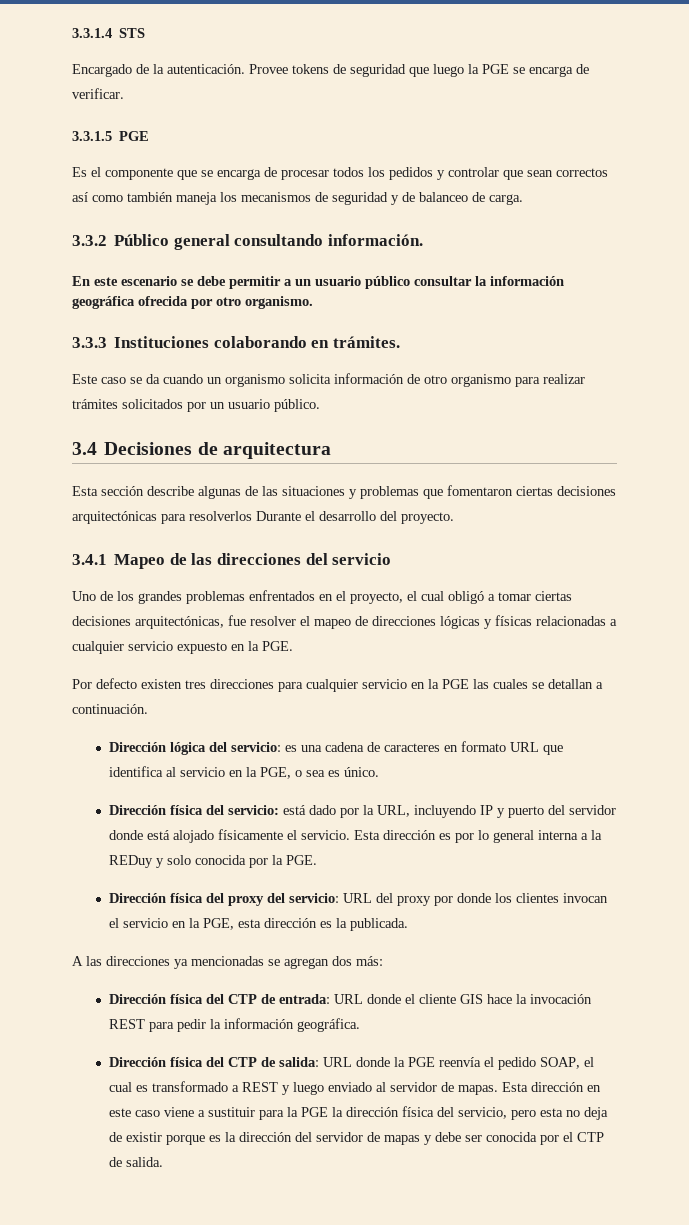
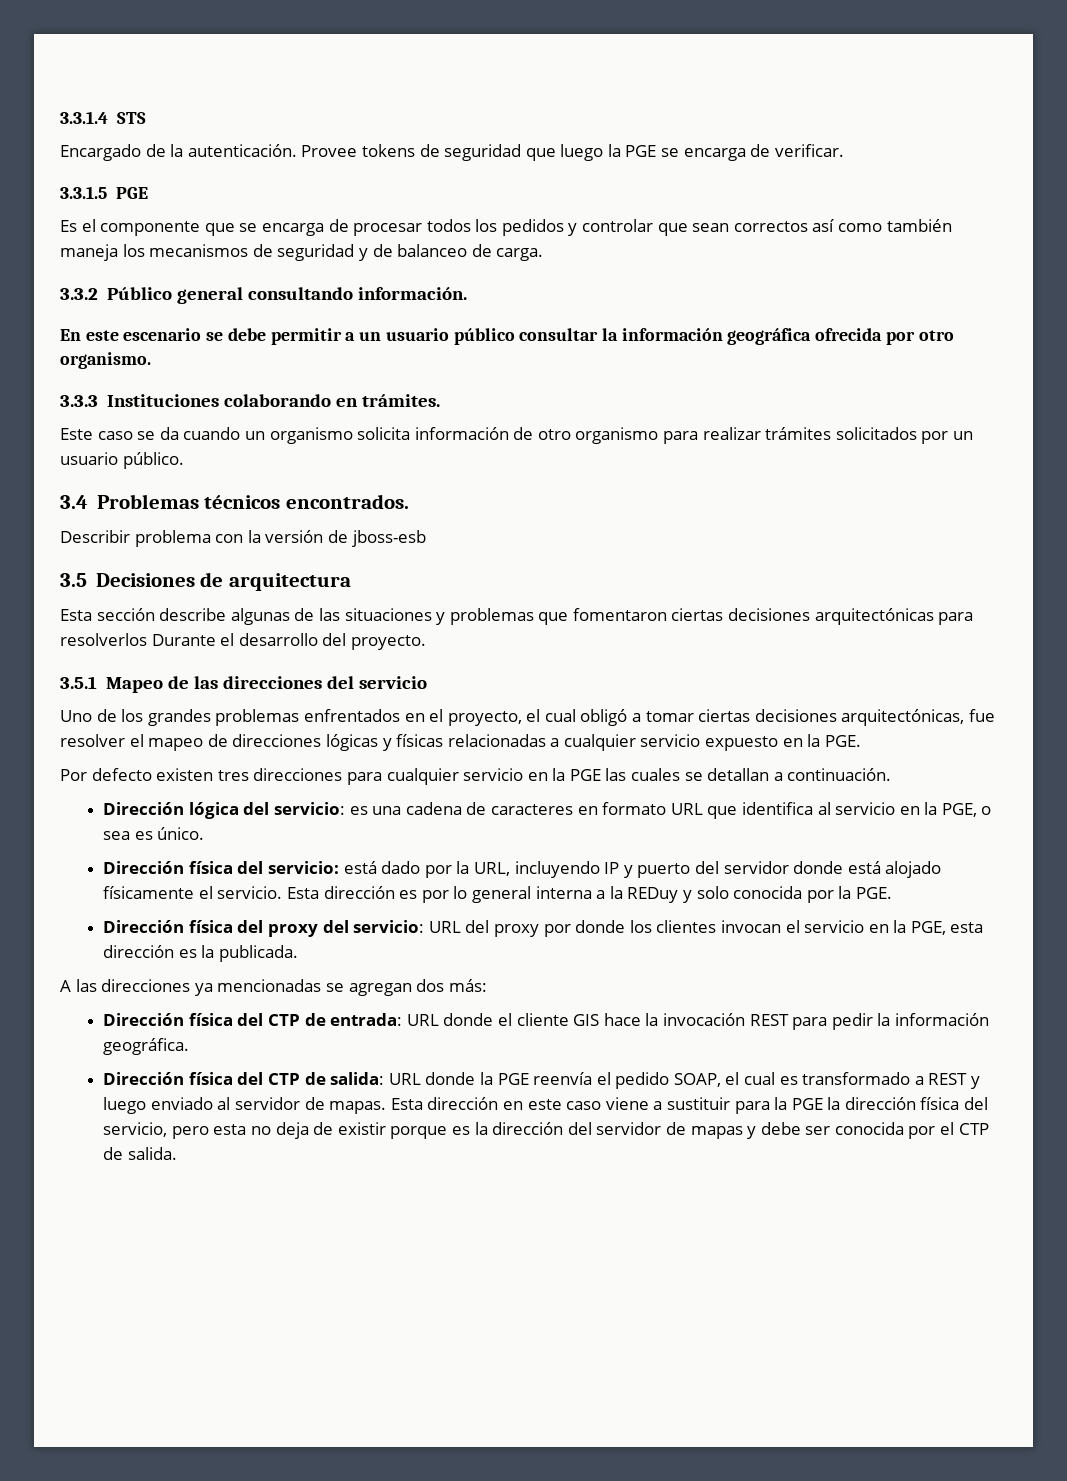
- 3.4 Decisiones de arquitectura
+ 3.4 Problemas técnicos encontrados.
+ Describir problema con la versión de jboss-esb
+ 3.5 Decisiones de arquitectura
- 3.4.1 Mapeo de las direcciones del servicio
+ 3.5.1 Mapeo de las direcciones del servicio

